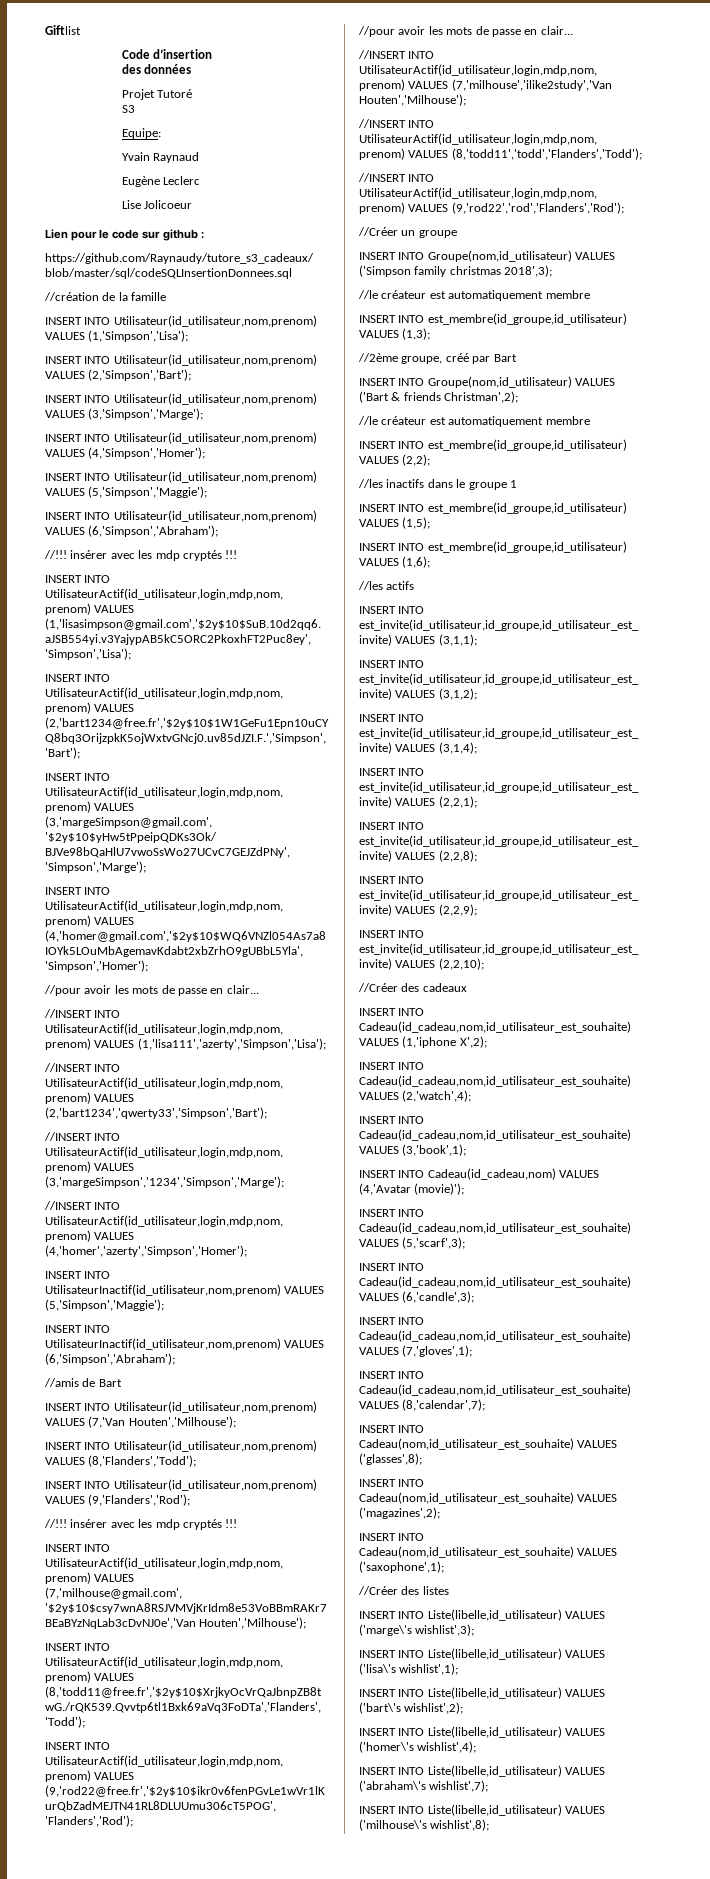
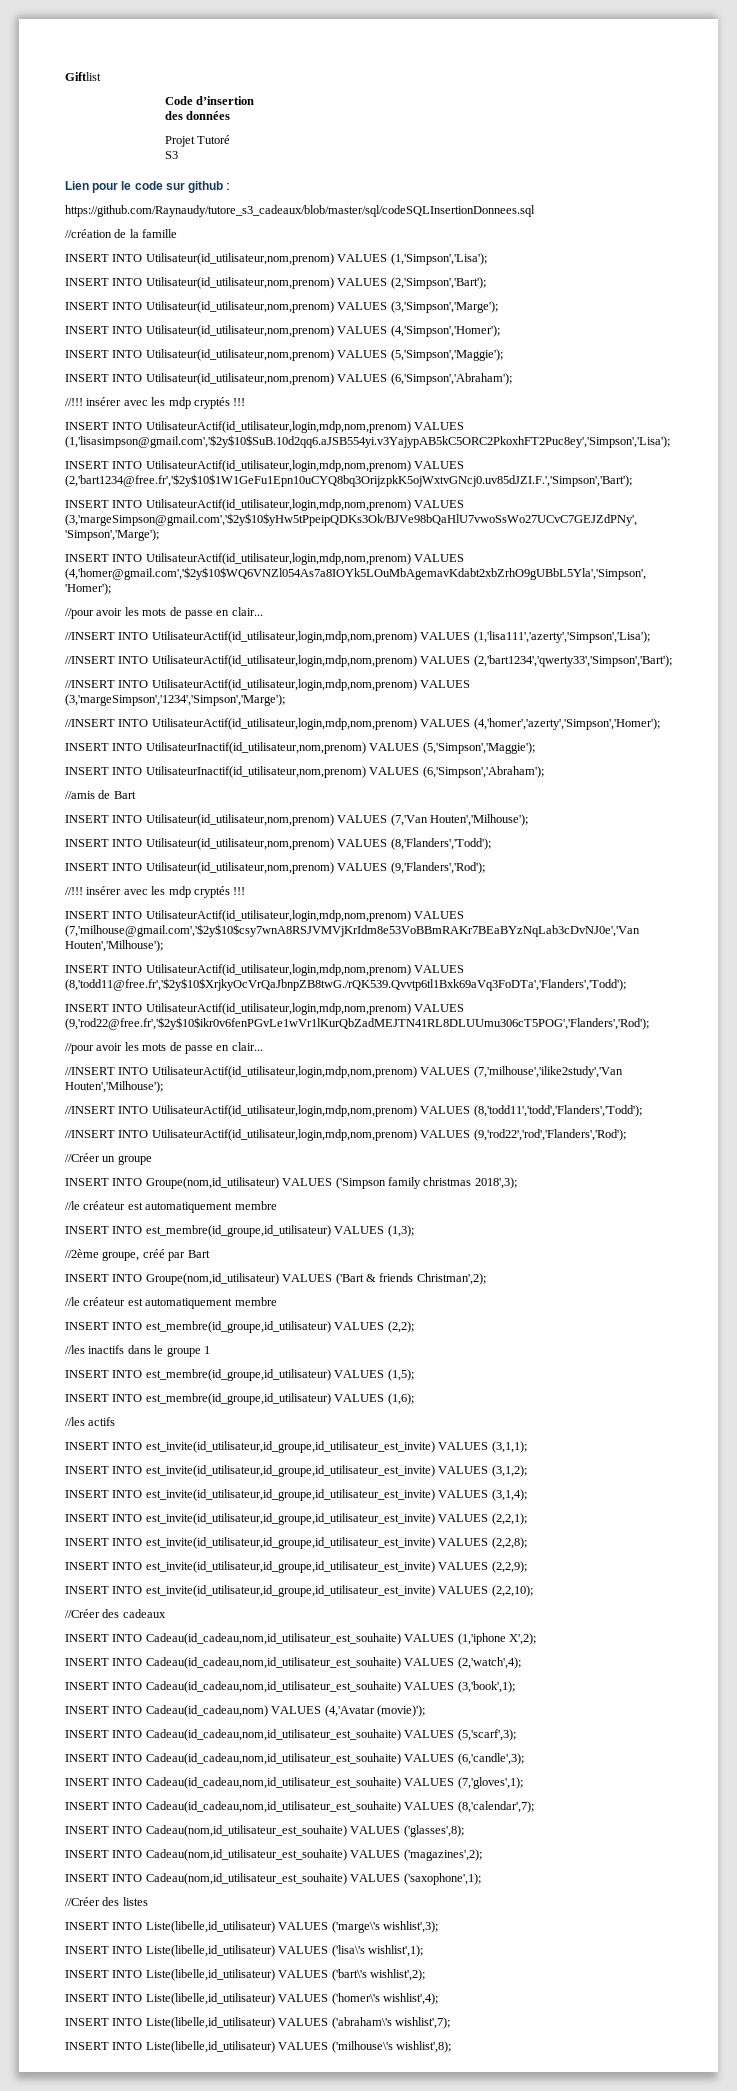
- Equipe:
- Yvain Raynaud
- Eugène Leclerc
- Lise Jolicoeur

